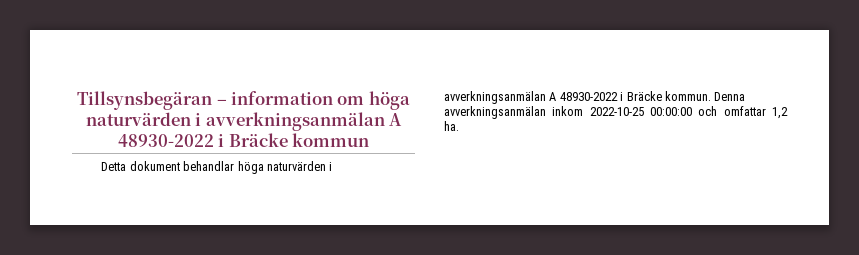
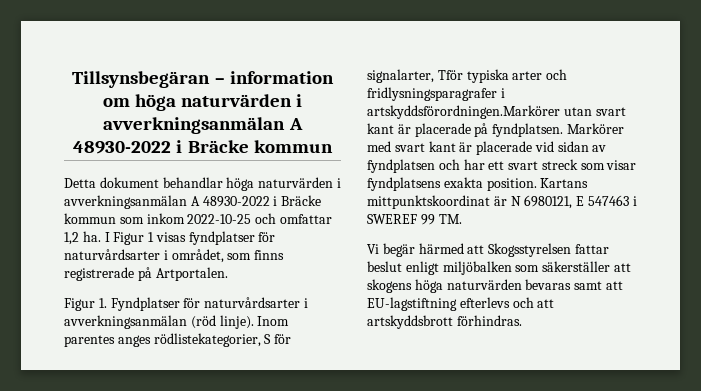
- Detta dokument behandlar höga naturvärden i avverkningsanmälan A 48930-2022 i Bräcke kommun. Denna avverkningsanmälan inkom 2022-10-25 00:00:00 och omfattar 1,2 ha.
+ Detta dokument behandlar höga naturvärden i avverkningsanmälan A 48930-2022 i Bräcke kommun som inkom 2022-10-25 och omfattar 1,2 ha.
+ I Figur 1 visas fyndplatser för naturvårdsarter i området, som finns registrerade på Artportalen.
+ Figur 1. Fyndplatser för naturvårdsarter i avverkningsanmälan (röd linje). Inom parentes anges rödlistekategorier, S för signalarter, Tför typiska arter och fridlysningsparagrafer i artskyddsförordningen.Markörer utan svart kant är placerade på fyndplatsen. Markörer med svart kant är placerade vid sidan av fyndplatsen och har ett svart streck som visar fyndplatsens exakta position. Kartans mittpunktskoordinat är N 6980121, E 547463 i SWEREF 99 TM.
+ Vi begär härmed att Skogsstyrelsen fattar beslut enligt miljöbalken som säkerställer att skogens höga naturvärden bevaras samt att EU-lagstiftning efterlevs och att artskyddsbrott förhindras.

